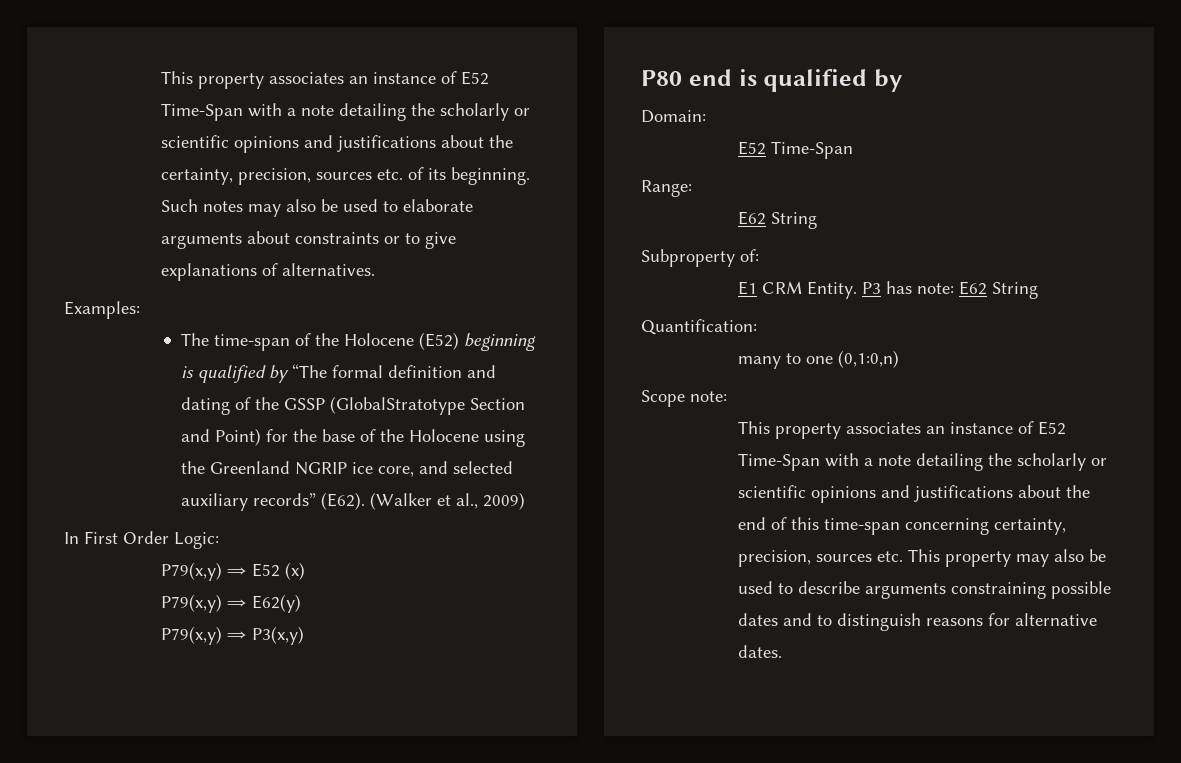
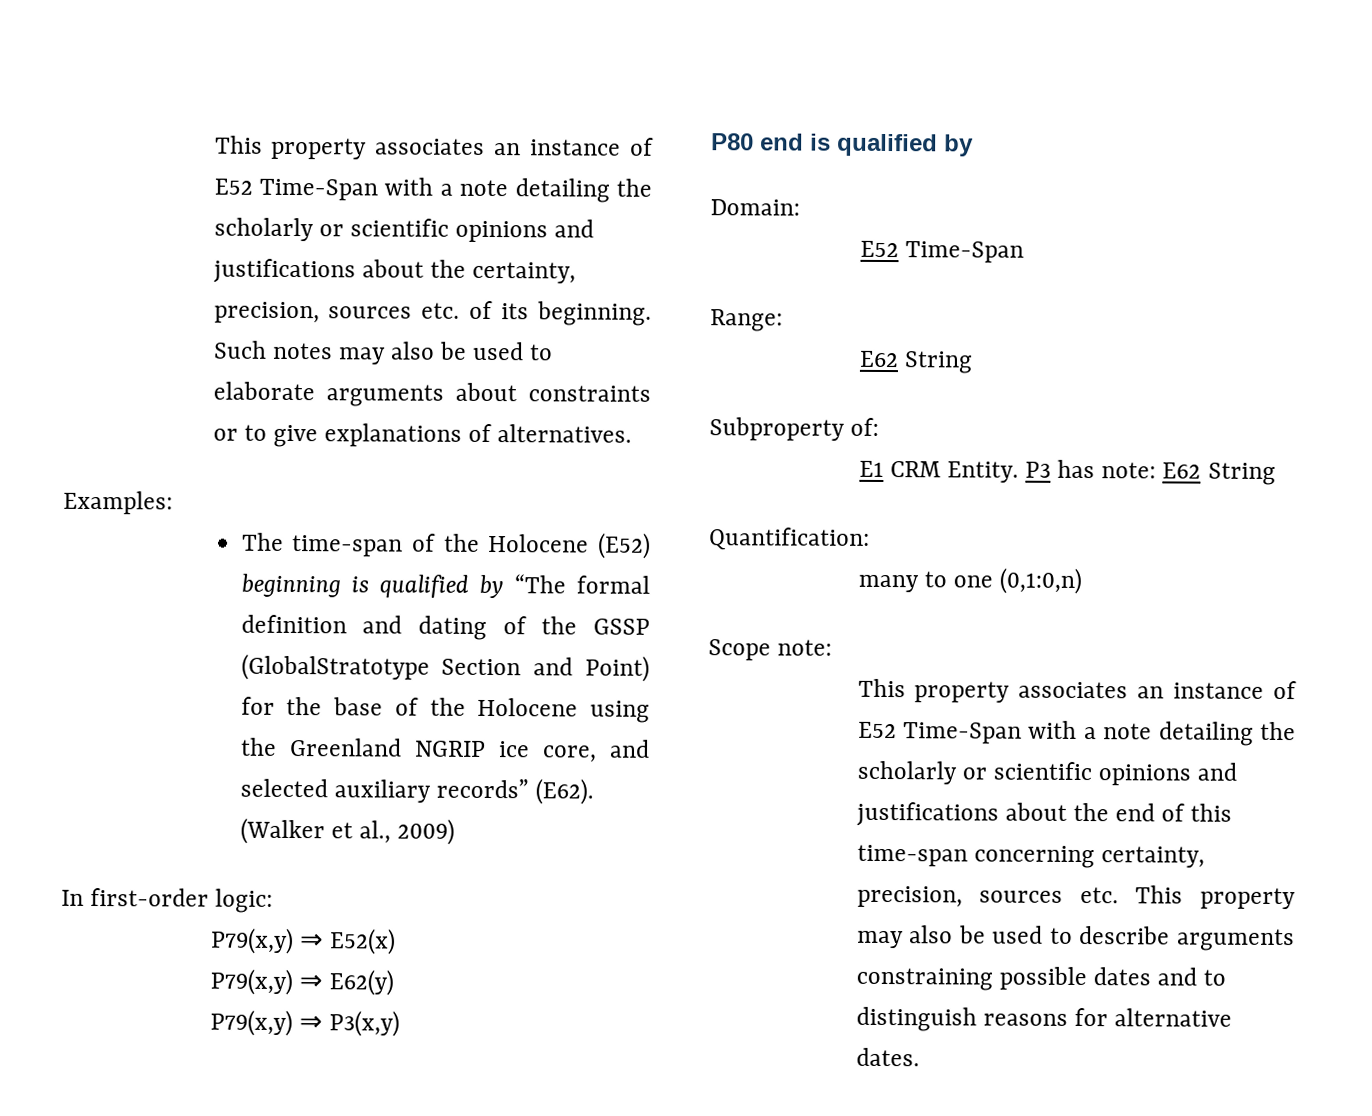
- In First Order Logic:
- P79(x,y) ⇒ E52 (x)
+ In first-order logic:
+ P79(x,y) ⇒ E52(x)

